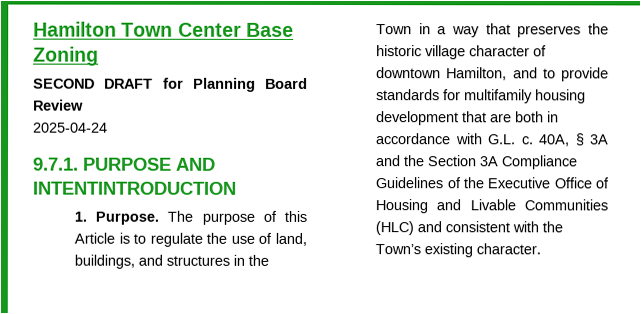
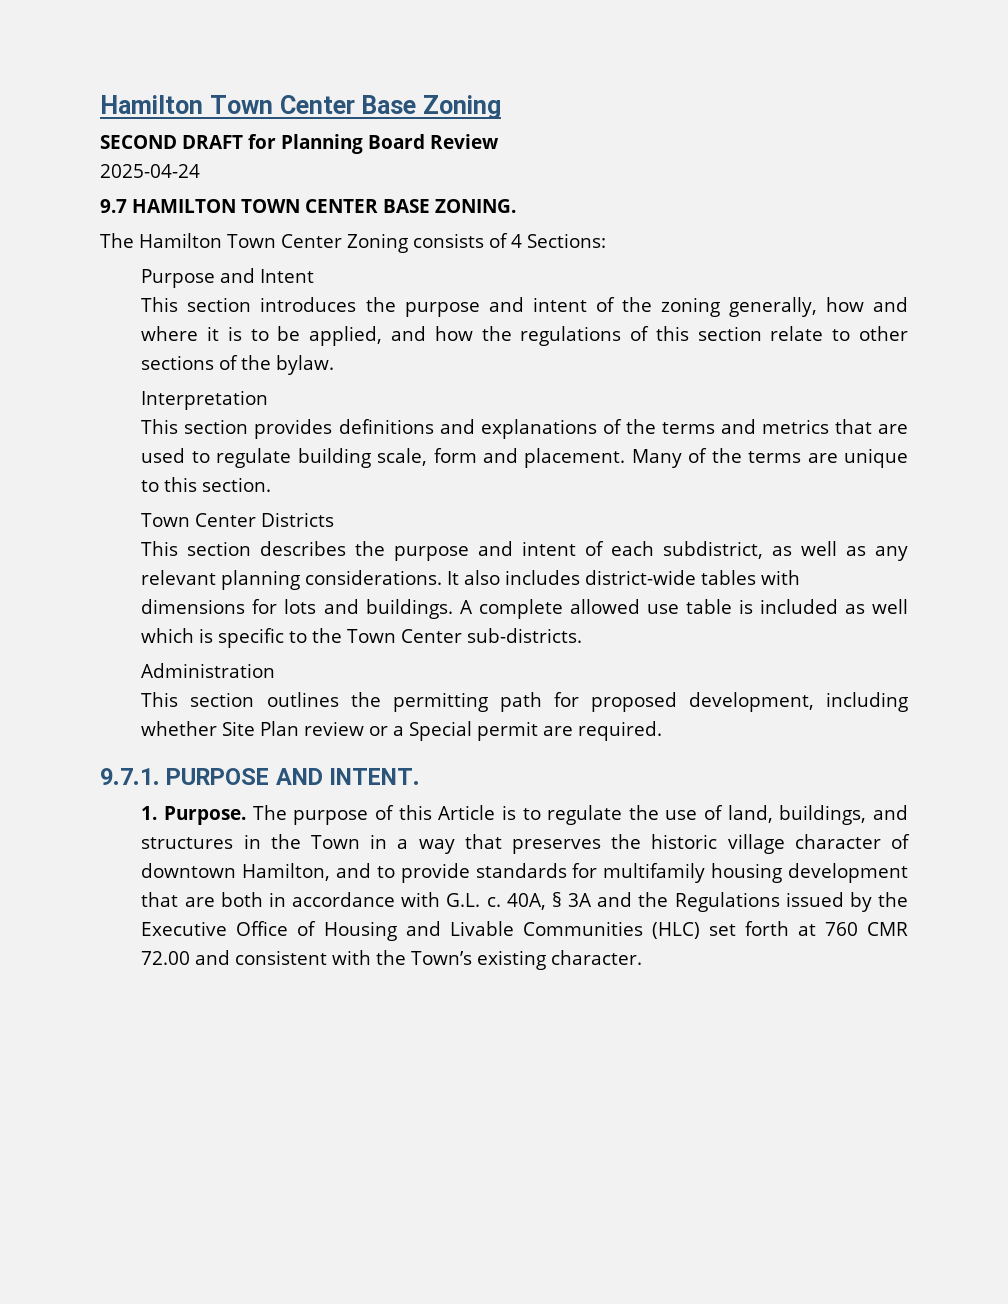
+ 9.7 HAMILTON TOWN CENTER BASE ZONING.
+ The Hamilton Town Center Zoning consists of 4 Sections:
+ Purpose and Intent
+ This section introduces the purpose and intent of the zoning generally, how and where it is to be applied, and how the regulations of this section relate to other sections of the bylaw.
+ Interpretation
+ This section provides definitions and explanations of the terms and metrics that are used to regulate building scale, form and placement. Many of the terms are unique to this section.
+ Town Center Districts
+ This section describes the purpose and intent of each subdistrict, as well as any relevant planning considerations. It also includes district-wide tables with dimensions for lots and buildings. A complete allowed use table is included as well which is specific to the Town Center sub-districts.
+ Administration
+ This section outlines the permitting path for proposed development, including whether Site Plan review or a Special permit are required.
- 9.7.1. PURPOSE AND INTENTINTRODUCTION
+ 9.7.1. PURPOSE AND INTENT.
- 40A, § 3A and the Section 3A Compliance Guidelines of the Executive Office of Housing and Livable Communities (HLC) and consistent with the Town’s existing character.
+ 40A, § 3A and the Regulations issued by the Executive Office of Housing and Livable Communities (HLC) set forth at 760 CMR 72.00 and consistent with the Town’s existing character.

